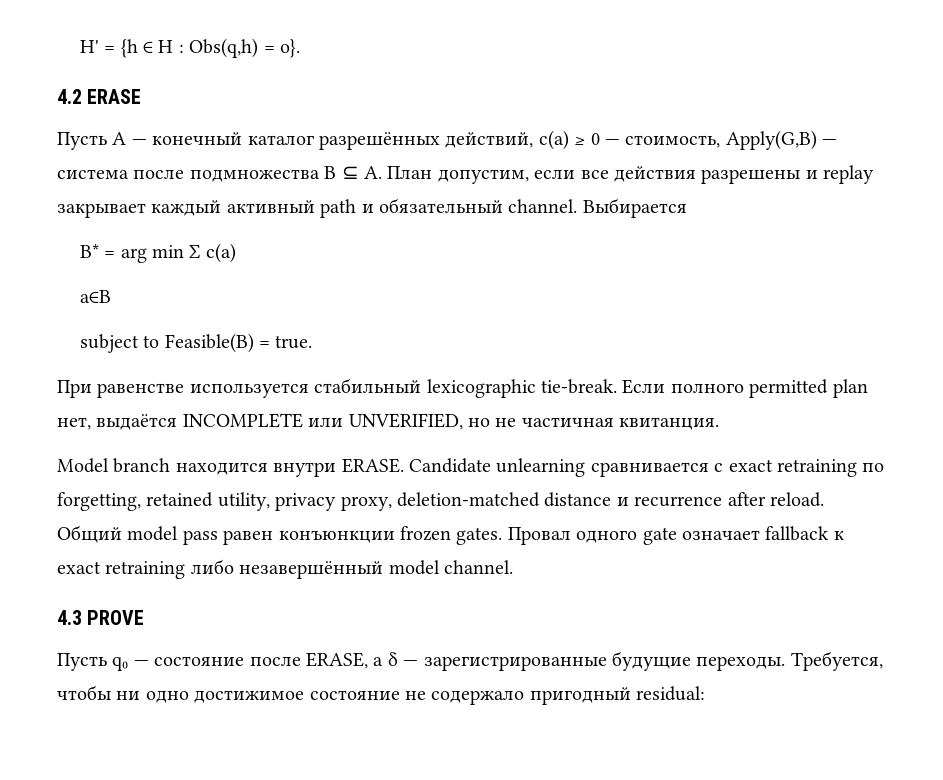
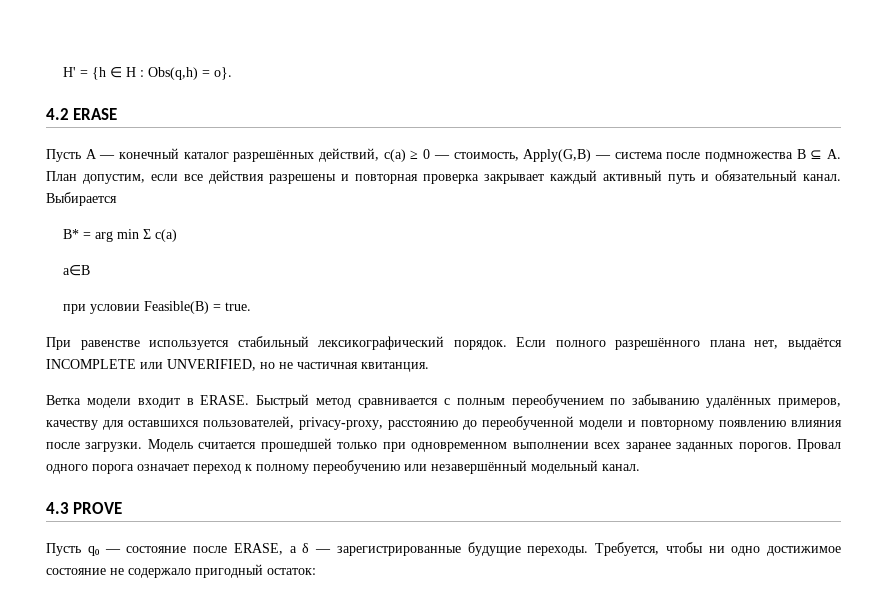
- Пусть A — конечный каталог разрешённых действий, c(a) ≥ 0 — стоимость, Apply(G,B) — система после подмножества B ⊆ A. План допустим, если все действия разрешены и replay закрывает каждый активный path и обязательный channel.
+ Пусть A — конечный каталог разрешённых действий, c(a) ≥ 0 — стоимость, Apply(G,B) — система после подмножества B ⊆ A. План допустим, если все действия разрешены и повторная проверка закрывает каждый активный путь и обязательный канал.
- subject to Feasible(B) = true.
+ при условии Feasible(B) = true.
- При равенстве используется стабильный lexicographic tie-break. Если полного permitted plan нет, выдаётся INCOMPLETE или UNVERIFIED, но не частичная квитанция.
+ При равенстве используется стабильный лексикографический порядок. Если полного разрешённого плана нет, выдаётся INCOMPLETE или UNVERIFIED, но не частичная квитанция.
- Model branch находится внутри ERASE. Candidate unlearning сравнивается с exact retraining по forgetting, retained utility, privacy proxy, deletion-matched distance и recurrence after reload. Общий model pass равен конъюнкции frozen gates. Провал одного gate означает fallback к exact retraining либо незавершённый model channel.
+ Ветка модели входит в ERASE. Быстрый метод сравнивается с полным переобучением по забыванию удалённых примеров, качеству для оставшихся пользователей, privacy-proxy, расстоянию до переобученной модели и повторному появлению влияния после загрузки. Модель считается прошедшей только при одновременном выполнении всех заранее заданных порогов. Провал одного порога означает переход к полному переобучению или незавершённый модельный канал.
- Требуется, чтобы ни одно достижимое состояние не содержало пригодный residual:
+ Требуется, чтобы ни одно достижимое состояние не содержало пригодный остаток:

